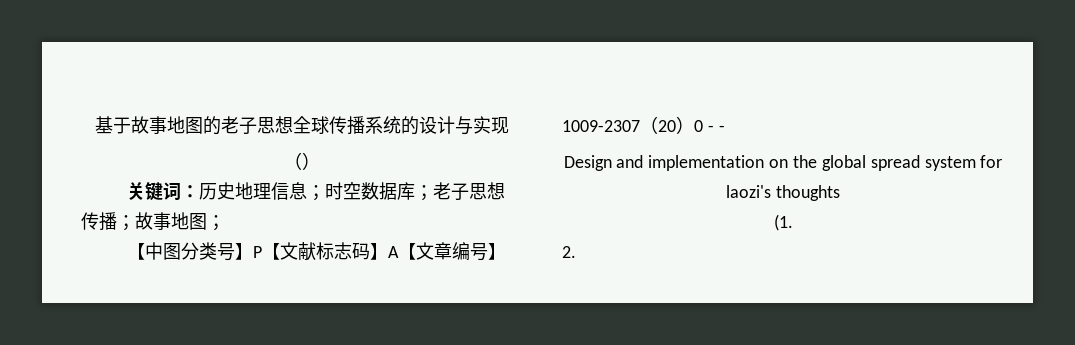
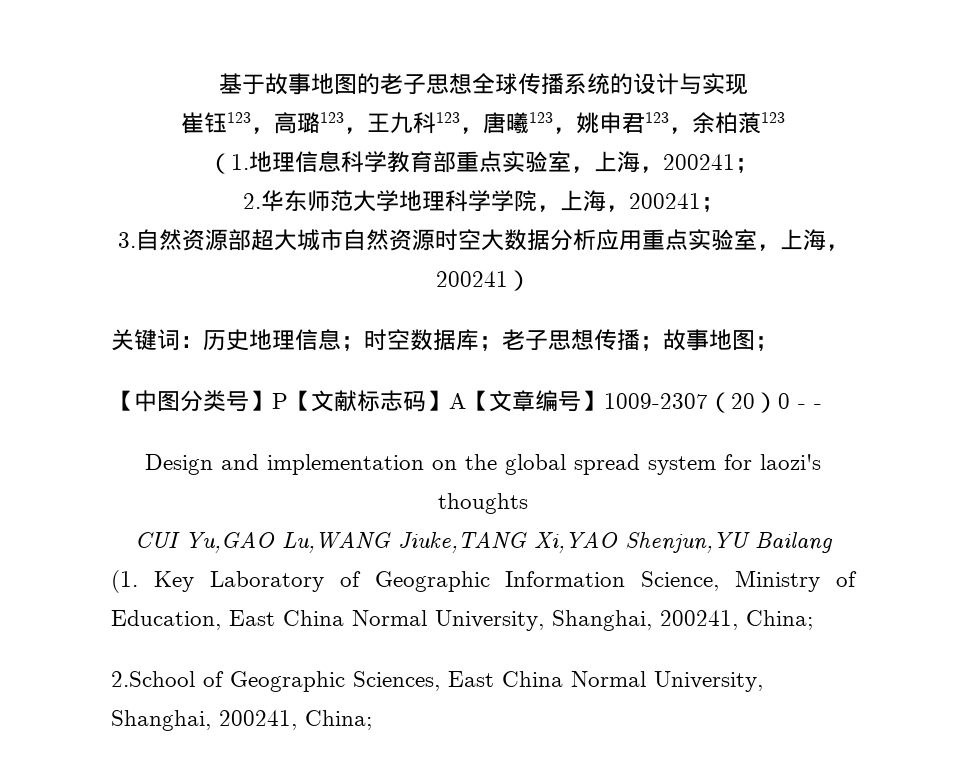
- （）
+ 崔钰123，高璐123，王九科123，唐曦123，姚申君123，余柏蒗123
+ （1.地理信息科学教育部重点实验室，上海，200241；
+ 2.华东师范大学地理科学学院，上海，200241；
+ 3.自然资源部超大城市自然资源时空大数据分析应用重点实验室，上海，200241）
- (1.
- 2.
+ CUI Yu,GAO Lu,WANG Jiuke,TANG Xi,YAO Shenjun,YU Bailang
+ (1. Key Laboratory of Geographic Information Science, Ministry of Education, East China Normal University, Shanghai, 200241, China;
+ 2.School of Geographic Sciences, East China Normal University, Shanghai, 200241, China;

